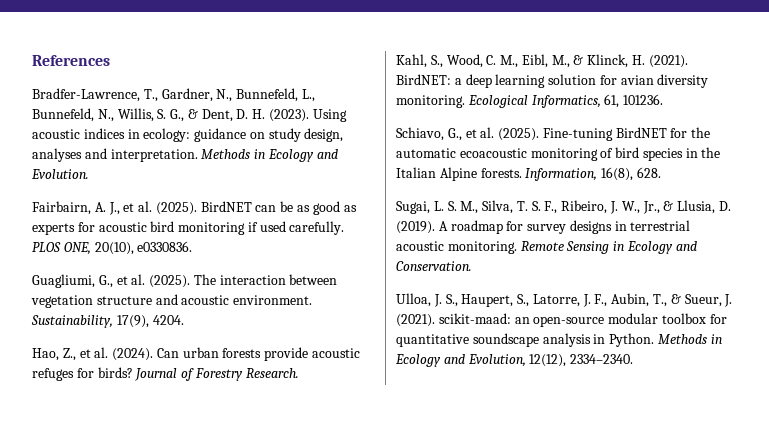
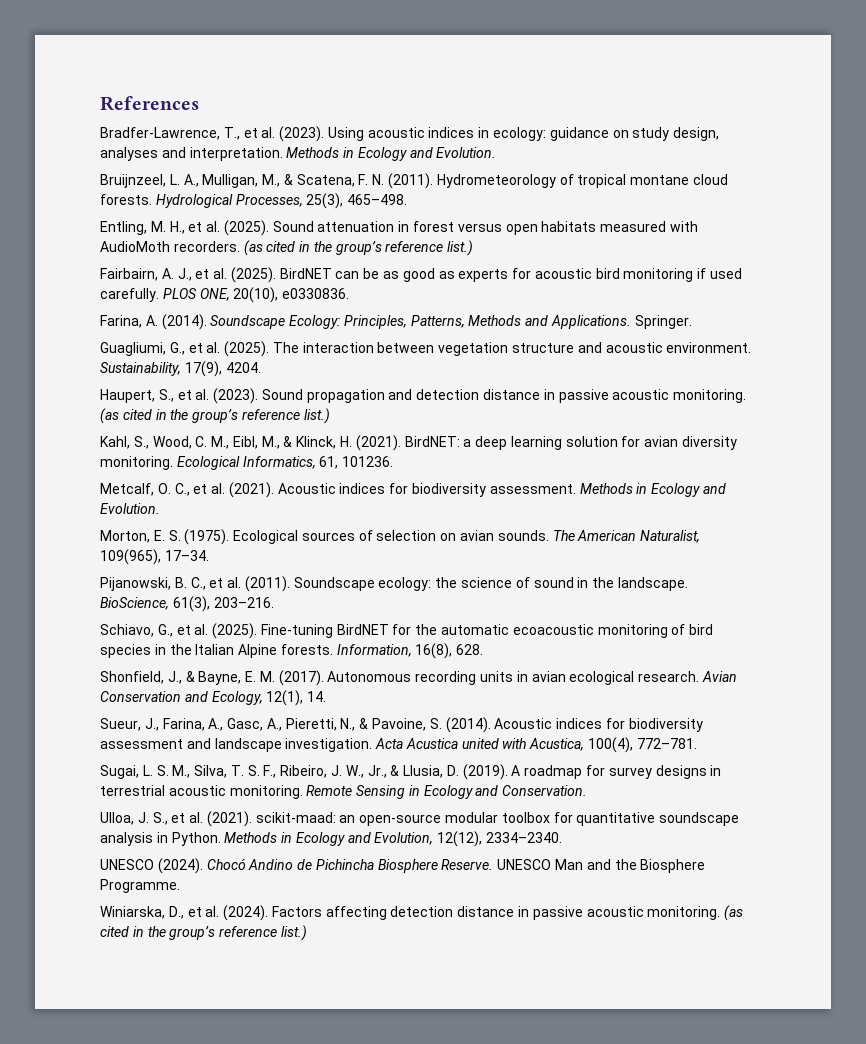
- Bradfer-Lawrence, T., Gardner, N., Bunnefeld, L., Bunnefeld, N., Willis, S. G., & Dent, D. H. (2023).
+ Bradfer-Lawrence, T., et al. (2023).
+ Bruijnzeel, L. A., Mulligan, M., & Scatena, F. N. (2011). Hydrometeorology of tropical montane cloud forests. Hydrological Processes, 25(3), 465–498.
+ Entling, M. H., et al. (2025). Sound attenuation in forest versus open habitats measured with AudioMoth recorders. (as cited in the group’s reference list.)
+ Farina, A. (2014). Soundscape Ecology: Principles, Patterns, Methods and Applications. Springer.
- Hao, Z., et al. (2024). Can urban forests provide acoustic refuges for birds? Journal of Forestry Research.
+ Haupert, S., et al. (2023). Sound propagation and detection distance in passive acoustic monitoring. (as cited in the group’s reference list.)
+ Metcalf, O. C., et al. (2021). Acoustic indices for biodiversity assessment. Methods in Ecology and Evolution.
+ Morton, E. S. (1975). Ecological sources of selection on avian sounds. The American Naturalist, 109(965), 17–34.
+ Pijanowski, B. C., et al. (2011). Soundscape ecology: the science of sound in the landscape. BioScience, 61(3), 203–216.
+ Shonfield, J., & Bayne, E. M. (2017). Autonomous recording units in avian ecological research. Avian Conservation and Ecology, 12(1), 14.
+ Sueur, J., Farina, A., Gasc, A., Pieretti, N., & Pavoine, S. (2014). Acoustic indices for biodiversity assessment and landscape investigation. Acta Acustica united with Acustica, 100(4), 772–781.
- Ulloa, J. S., Haupert, S., Latorre, J. F., Aubin, T., & Sueur, J. (2021). scikit-maad: an open-source modular toolbox for quantitative soundscape analysis in Python.
+ Ulloa, J. S., et al. (2021). scikit-maad: an open-source modular toolbox for quantitative soundscape analysis in Python.
+ UNESCO (2024). Chocó Andino de Pichincha Biosphere Reserve. UNESCO Man and the Biosphere Programme.
+ Winiarska, D., et al. (2024). Factors affecting detection distance in passive acoustic monitoring. (as cited in the group’s reference list.)

